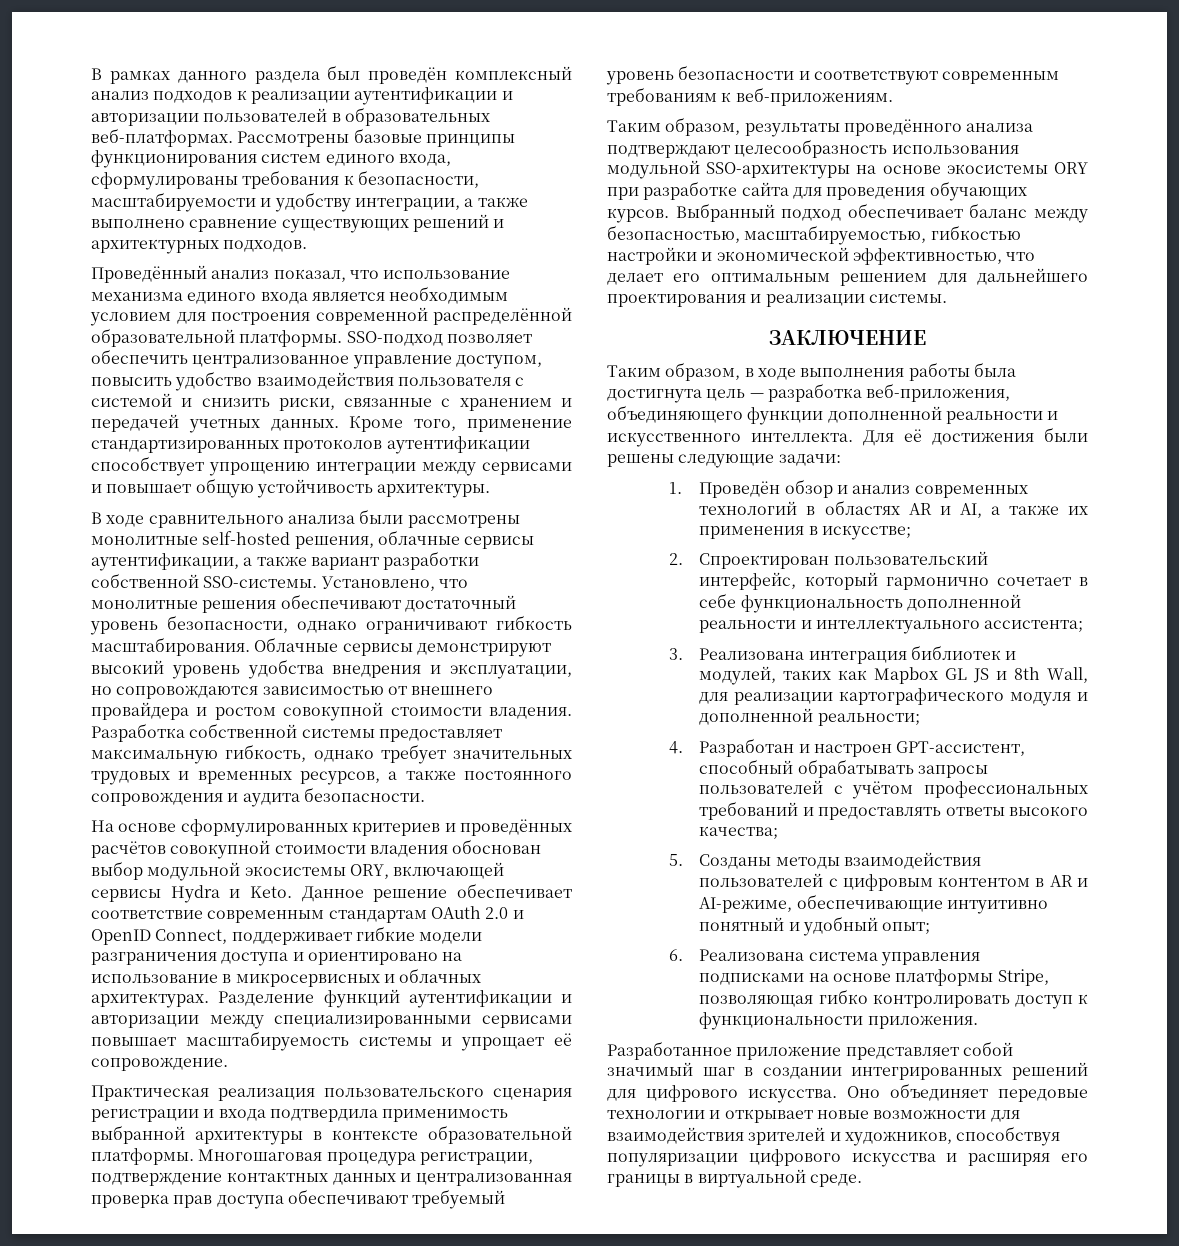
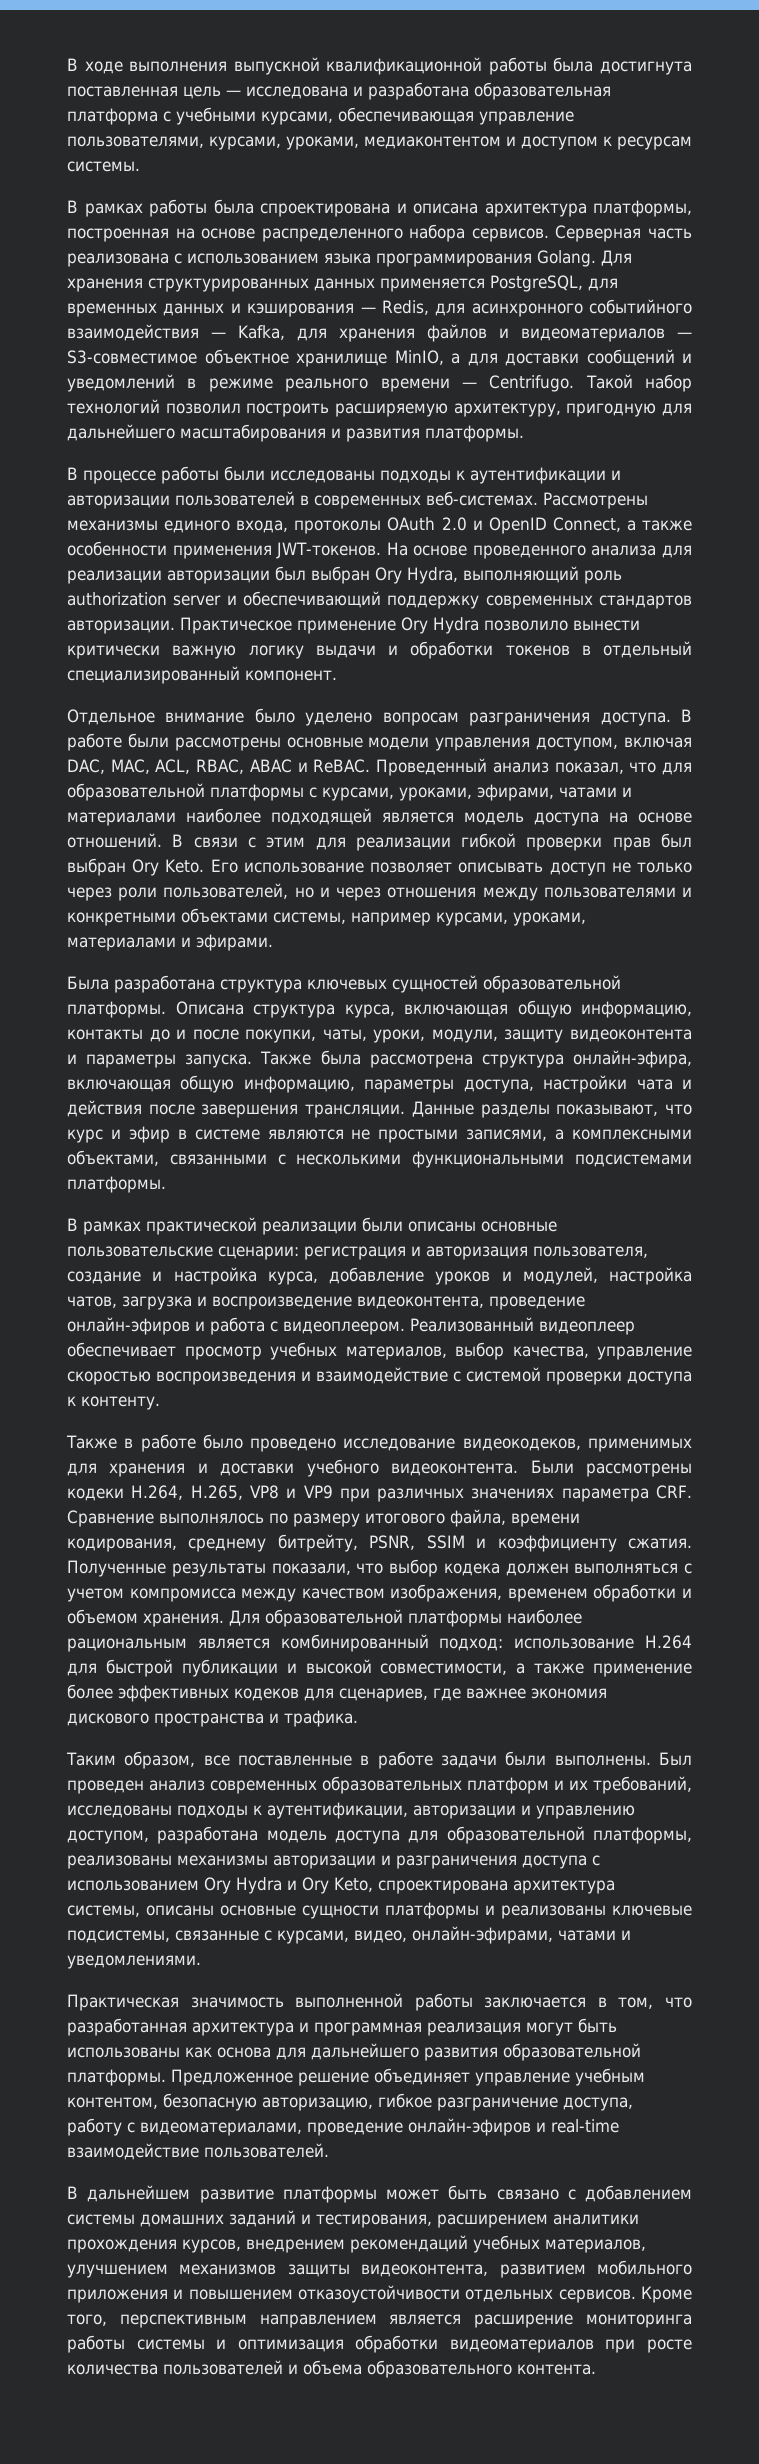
- В рамках данного раздела был проведён комплексный анализ подходов к реализации аутентификации и авторизации пользователей в образовательных веб-платформах. Рассмотрены базовые принципы функционирования систем единого входа, сформулированы требования к безопасности, масштабируемости и удобству интеграции, а также выполнено сравнение существующих решений и архитектурных подходов.
- Проведённый анализ показал, что использование механизма единого входа является необходимым условием для построения современной распределённой образовательной платформы. SSO-подход позволяет обеспечить централизованное управление доступом, повысить удобство взаимодействия пользователя с системой и снизить риски, связанные с хранением и передачей учетных данных. Кроме того, применение стандартизированных протоколов аутентификации способствует упрощению интеграции между сервисами и повышает общую устойчивость архитектуры.
- В ходе сравнительного анализа были рассмотрены монолитные self-hosted решения, облачные сервисы аутентификации, а также вариант разработки собственной SSO-системы. Установлено, что монолитные решения обеспечивают достаточный уровень безопасности, однако ограничивают гибкость масштабирования. Облачные сервисы демонстрируют высокий уровень удобства внедрения и эксплуатации, но сопровождаются зависимостью от внешнего провайдера и ростом совокупной стоимости владения. Разработка собственной системы предоставляет максимальную гибкость, однако требует значительных трудовых и временных ресурсов, а также постоянного сопровождения и аудита безопасности.
- На основе сформулированных критериев и проведённых расчётов совокупной стоимости владения обоснован выбор модульной экосистемы ORY, включающей сервисы Hydra и Keto. Данное решение обеспечивает соответствие современным стандартам OAuth 2.0 и OpenID Connect, поддерживает гибкие модели разграничения доступа и ориентировано на использование в микросервисных и облачных архитектурах. Разделение функций аутентификации и авторизации между специализированными сервисами повышает масштабируемость системы и упрощает её сопровождение.
- Практическая реализация пользовательского сценария регистрации и входа подтвердила применимость выбранной архитектуры в контексте образовательной платформы. Многошаговая процедура регистрации, подтверждение контактных данных и централизованная проверка прав доступа обеспечивают требуемый уровень безопасности и соответствуют современным требованиям к веб-приложениям.
- Таким образом, результаты проведённого анализа подтверждают целесообразность использования модульной SSO-архитектуры на основе экосистемы ORY при разработке сайта для проведения обучающих курсов. Выбранный подход обеспечивает баланс между безопасностью, масштабируемостью, гибкостью настройки и экономической эффективностью, что делает его оптимальным решением для дальнейшего проектирования и реализации системы.
- ЗАКЛЮЧЕНИЕ
- Таким образом, в ходе выполнения работы была достигнута цель — разработка веб-приложения, объединяющего функции дополненной реальности и искусственного интеллекта. Для её достижения были решены следующие задачи:
- 1. Проведён обзор и анализ современных технологий в областях AR и AI, а также их применения в искусстве;
- 2. Спроектирован пользовательский интерфейс, который гармонично сочетает в себе функциональность дополненной реальности и интеллектуального ассистента;
- 3. Реализована интеграция библиотек и модулей, таких как Mapbox GL JS и 8th Wall, для реализации картографического модуля и дополненной реальности;
- 4. Разработан и настроен GPT-ассистент, способный обрабатывать запросы пользователей с учётом профессиональных требований и предоставлять ответы высокого качества;
- 5. Созданы методы взаимодействия пользователей с цифровым контентом в AR и AI-режиме, обеспечивающие интуитивно понятный и удобный опыт;
- 6. Реализована система управления подписками на основе платформы Stripe, позволяющая гибко контролировать доступ к функциональности приложения.
- Разработанное приложение представляет собой значимый шаг в создании интегрированных решений для цифрового искусства. Оно объединяет передовые технологии и открывает новые возможности для взаимодействия зрителей и художников, способствуя популяризации цифрового искусства и расширяя его границы в виртуальной среде.
+ В ходе выполнения выпускной квалификационной работы была достигнута поставленная цель — исследована и разработана образовательная платформа с учебными курсами, обеспечивающая управление пользователями, курсами, уроками, медиаконтентом и доступом к ресурсам системы.
+ В рамках работы была спроектирована и описана архитектура платформы, построенная на основе распределенного набора сервисов. Серверная часть реализована с использованием языка программирования Golang. Для хранения структурированных данных применяется PostgreSQL, для временных данных и кэширования — Redis, для асинхронного событийного взаимодействия — Kafka, для хранения файлов и видеоматериалов — S3-совместимое объектное хранилище MinIO, а для доставки сообщений и уведомлений в режиме реального времени — Centrifugo. Такой набор технологий позволил построить расширяемую архитектуру, пригодную для дальнейшего масштабирования и развития платформы.
+ В процессе работы были исследованы подходы к аутентификации и авторизации пользователей в современных веб-системах. Рассмотрены механизмы единого входа, протоколы OAuth 2.0 и OpenID Connect, а также особенности применения JWT-токенов. На основе проведенного анализа для реализации авторизации был выбран Ory Hydra, выполняющий роль authorization server и обеспечивающий поддержку современных стандартов авторизации. Практическое применение Ory Hydra позволило вынести критически важную логику выдачи и обработки токенов в отдельный специализированный компонент.
+ Отдельное внимание было уделено вопросам разграничения доступа. В работе были рассмотрены основные модели управления доступом, включая DAC, MAC, ACL, RBAC, ABAC и ReBAC. Проведенный анализ показал, что для образовательной платформы с курсами, уроками, эфирами, чатами и материалами наиболее подходящей является модель доступа на основе отношений. В связи с этим для реализации гибкой проверки прав был выбран Ory Keto. Его использование позволяет описывать доступ не только через роли пользователей, но и через отношения между пользователями и конкретными объектами системы, например курсами, уроками, материалами и эфирами.
+ Была разработана структура ключевых сущностей образовательной платформы. Описана структура курса, включающая общую информацию, контакты до и после покупки, чаты, уроки, модули, защиту видеоконтента и параметры запуска. Также была рассмотрена структура онлайн-эфира, включающая общую информацию, параметры доступа, настройки чата и действия после завершения трансляции. Данные разделы показывают, что курс и эфир в системе являются не простыми записями, а комплексными объектами, связанными с несколькими функциональными подсистемами платформы.
+ В рамках практической реализации были описаны основные пользовательские сценарии: регистрация и авторизация пользователя, создание и настройка курса, добавление уроков и модулей, настройка чатов, загрузка и воспроизведение видеоконтента, проведение онлайн-эфиров и работа с видеоплеером. Реализованный видеоплеер обеспечивает просмотр учебных материалов, выбор качества, управление скоростью воспроизведения и взаимодействие с системой проверки доступа к контенту.
+ Также в работе было проведено исследование видеокодеков, применимых для хранения и доставки учебного видеоконтента. Были рассмотрены кодеки H.264, H.265, VP8 и VP9 при различных значениях параметра CRF. Сравнение выполнялось по размеру итогового файла, времени кодирования, среднему битрейту, PSNR, SSIM и коэффициенту сжатия. Полученные результаты показали, что выбор кодека должен выполняться с учетом компромисса между качеством изображения, временем обработки и объемом хранения. Для образовательной платформы наиболее рациональным является комбинированный подход: использование H.264 для быстрой публикации и высокой совместимости, а также применение более эффективных кодеков для сценариев, где важнее экономия дискового пространства и трафика.
+ Таким образом, все поставленные в работе задачи были выполнены. Был проведен анализ современных образовательных платформ и их требований, исследованы подходы к аутентификации, авторизации и управлению доступом, разработана модель доступа для образовательной платформы, реализованы механизмы авторизации и разграничения доступа с использованием Ory Hydra и Ory Keto, спроектирована архитектура системы, описаны основные сущности платформы и реализованы ключевые подсистемы, связанные с курсами, видео, онлайн-эфирами, чатами и уведомлениями.
+ Практическая значимость выполненной работы заключается в том, что разработанная архитектура и программная реализация могут быть использованы как основа для дальнейшего развития образовательной платформы. Предложенное решение объединяет управление учебным контентом, безопасную авторизацию, гибкое разграничение доступа, работу с видеоматериалами, проведение онлайн-эфиров и real-time взаимодействие пользователей.
+ В дальнейшем развитие платформы может быть связано с добавлением системы домашних заданий и тестирования, расширением аналитики прохождения курсов, внедрением рекомендаций учебных материалов, улучшением механизмов защиты видеоконтента, развитием мобильного приложения и повышением отказоустойчивости отдельных сервисов. Кроме того, перспективным направлением является расширение мониторинга работы системы и оптимизация обработки видеоматериалов при росте количества пользователей и объема образовательного контента.

